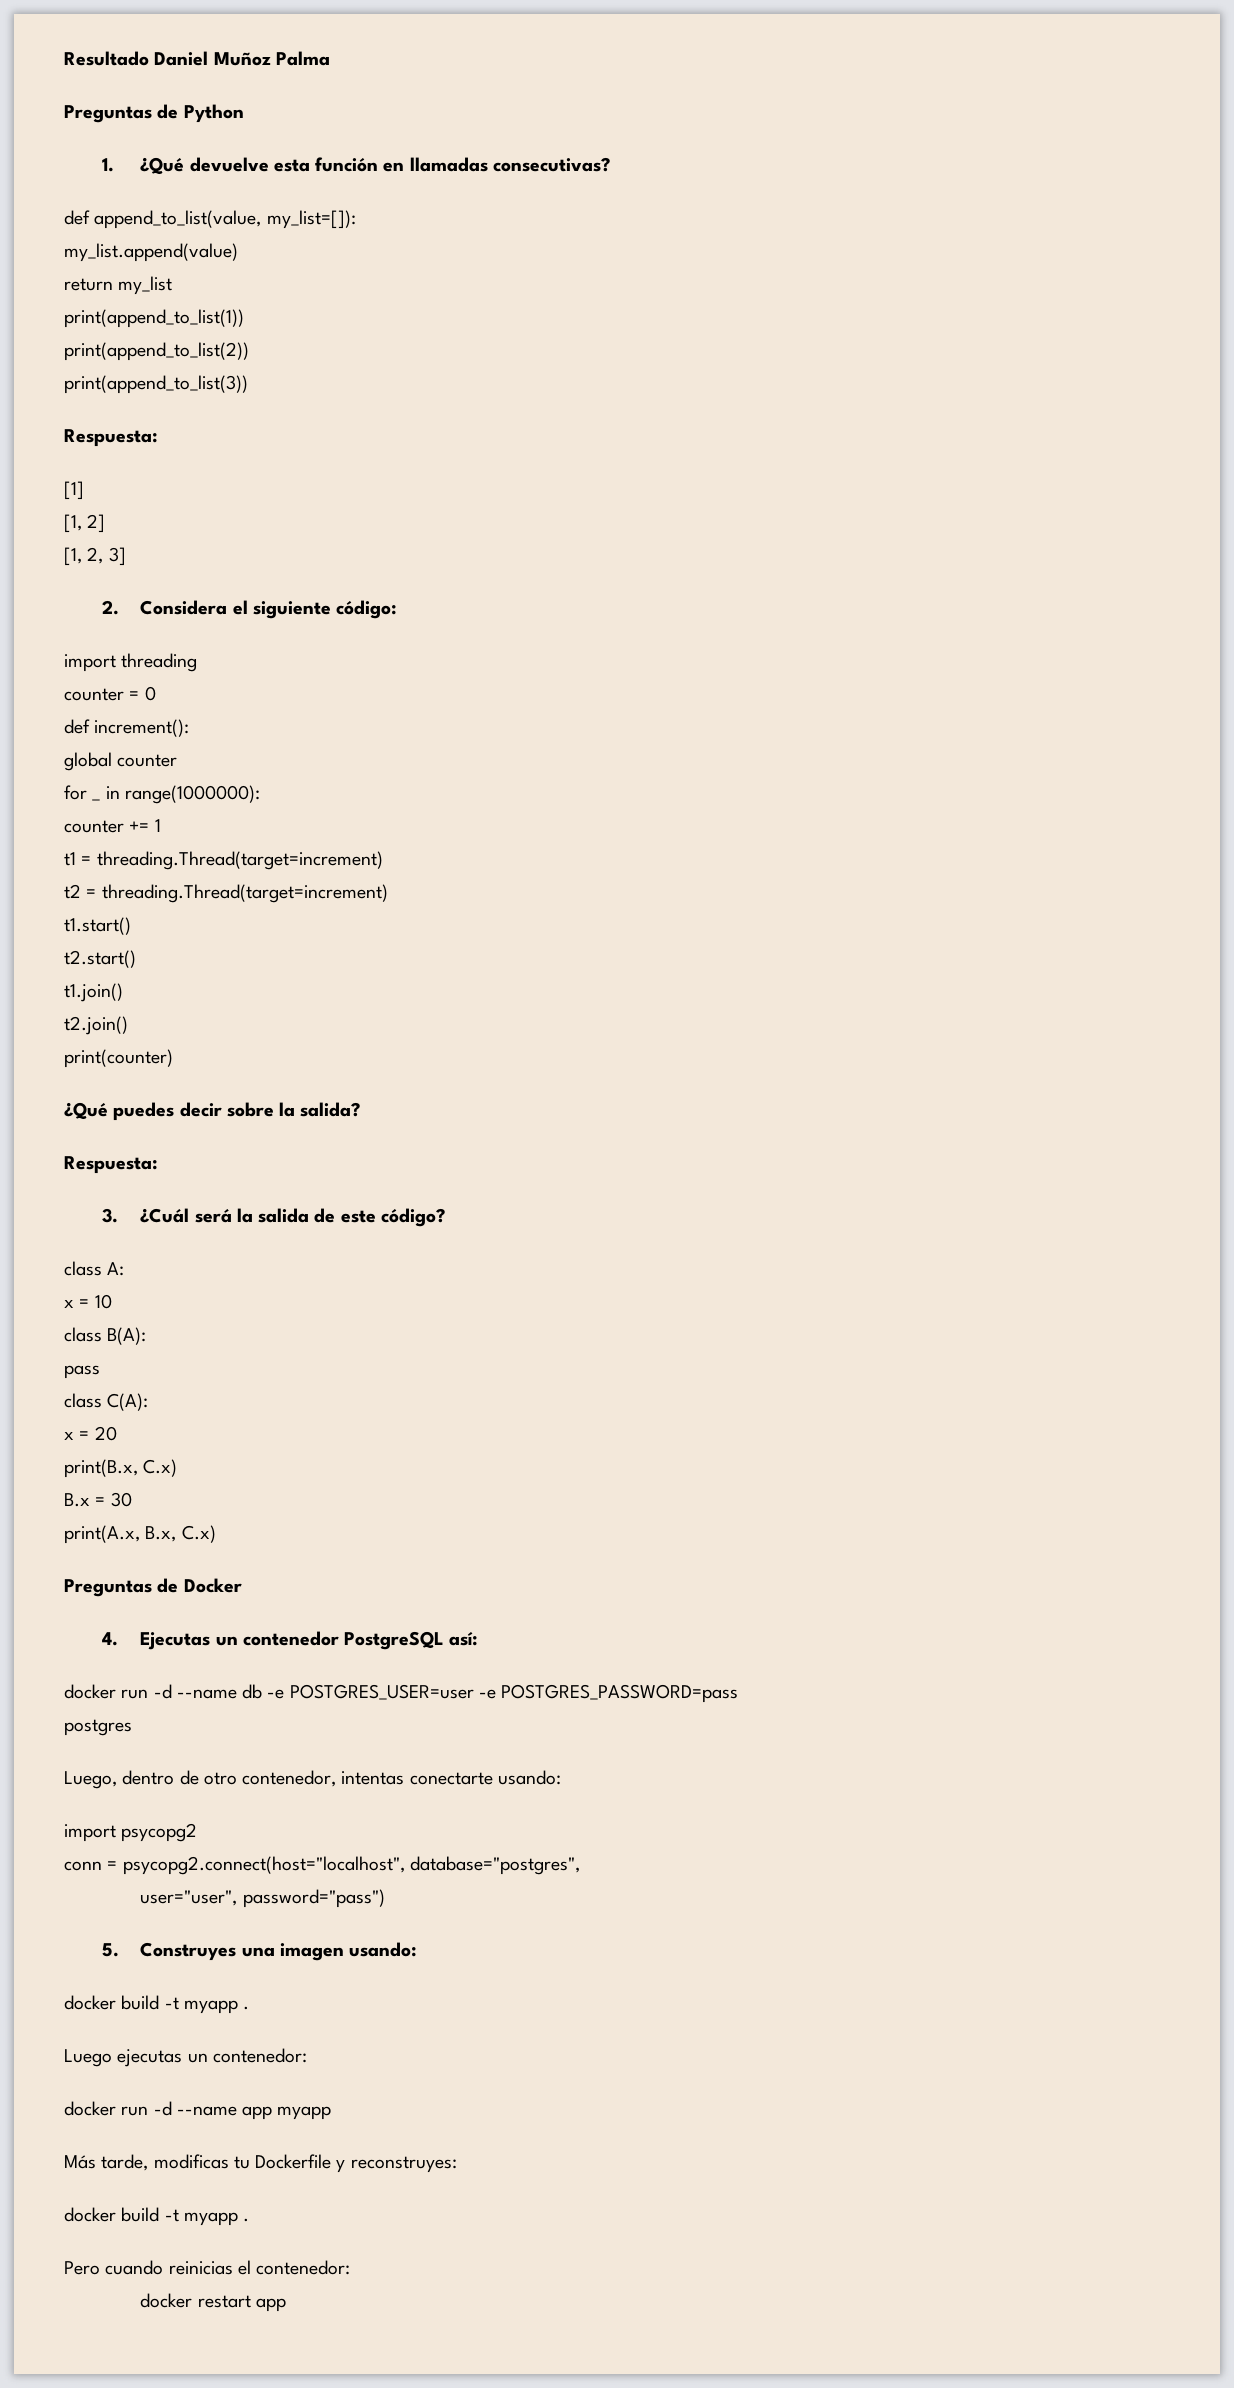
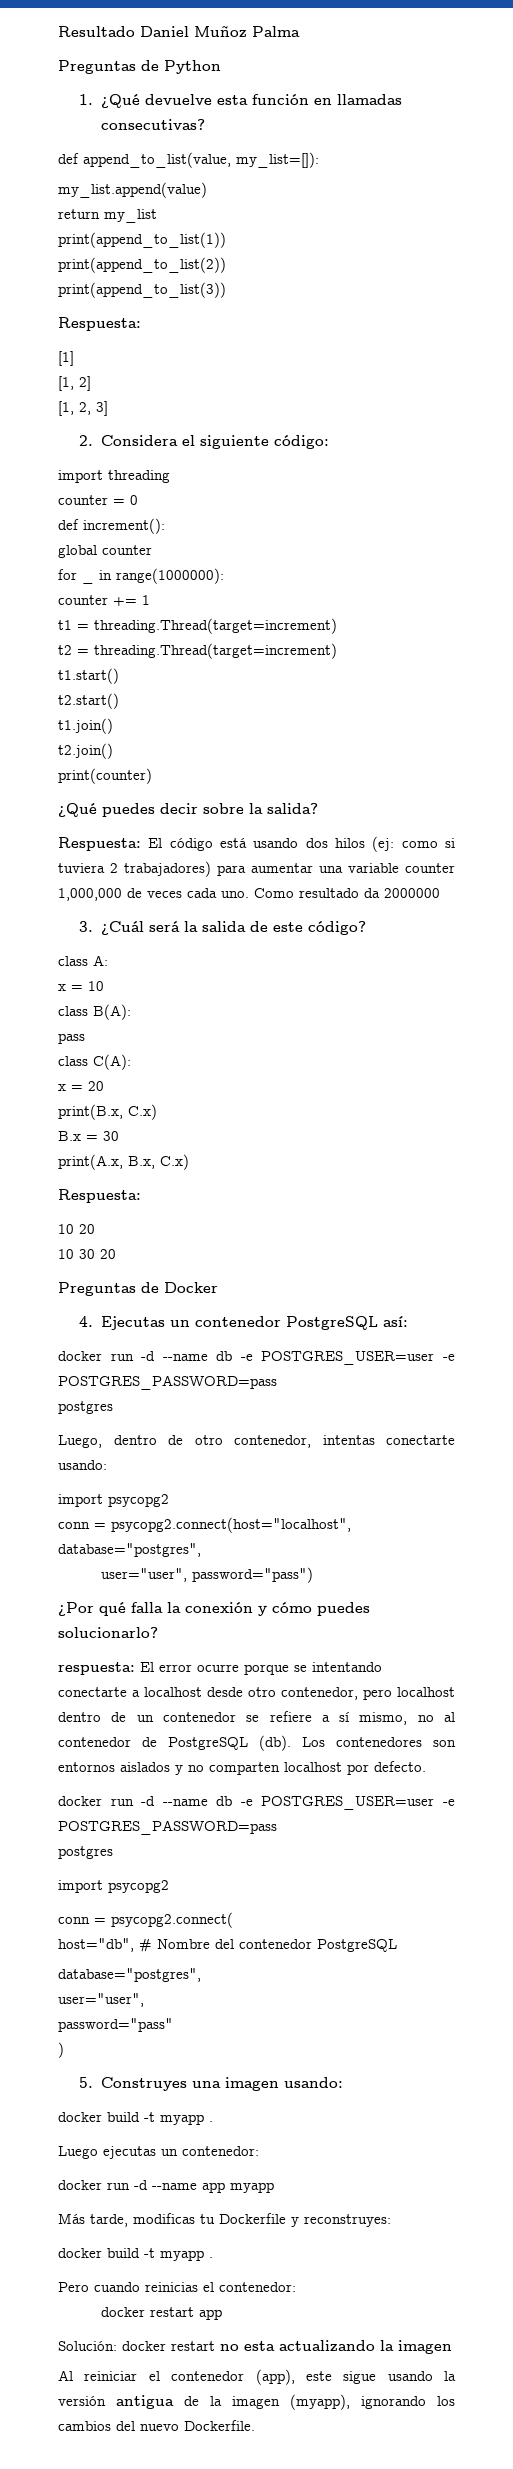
  ¿Qué puedes decir sobre la salida?
- Respuesta:
+ Respuesta: El código está usando dos hilos (ej: como si tuviera 2 trabajadores) para aumentar una variable counter 1,000,000 de veces cada uno. Como resultado da 2000000
  print(A.x, B.x, C.x)
+ Respuesta:
+ 10 20
+ 10 30 20
+ ¿Por qué falla la conexión y cómo puedes solucionarlo?
+ respuesta: El error ocurre porque se intentando conectarte a localhost desde otro contenedor, pero localhost dentro de un contenedor se refiere a sí mismo, no al contenedor de PostgreSQL (db). Los contenedores son entornos aislados y no comparten localhost por defecto.
+ docker run -d --name db -e POSTGRES_USER=user -e POSTGRES_PASSWORD=pass
+ postgres
+ import psycopg2
+ conn = psycopg2.connect(
+ host="db", # Nombre del contenedor PostgreSQL
+ database="postgres",
+ user="user",
+ password="pass"
+ )
+ Solución: docker restart no esta actualizando la imagen
+ Al reiniciar el contenedor (app), este sigue usando la versión antigua de la imagen (myapp), ignorando los cambios del nuevo Dockerfile.

